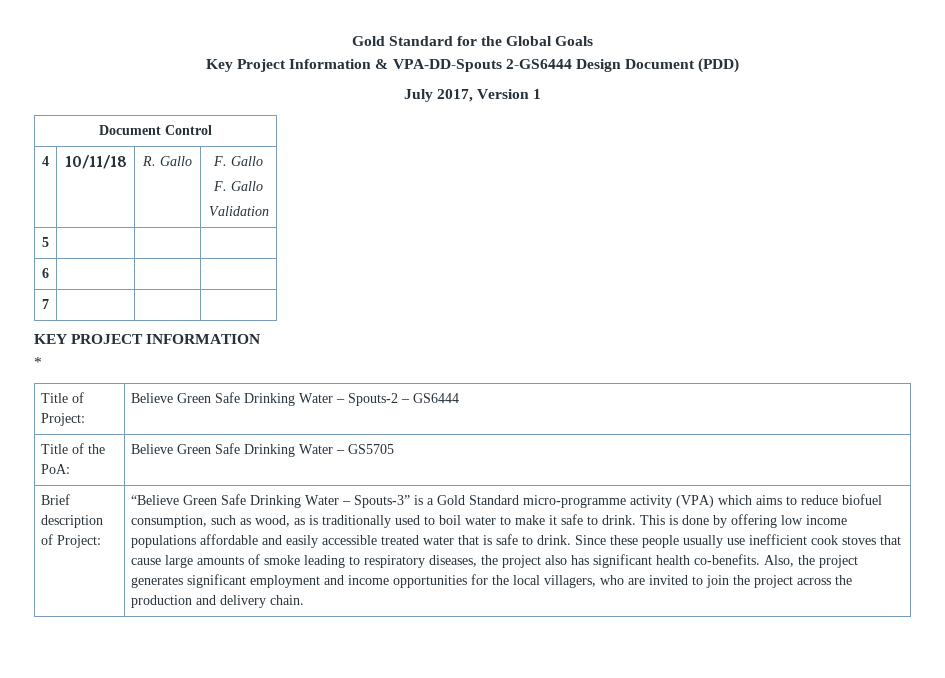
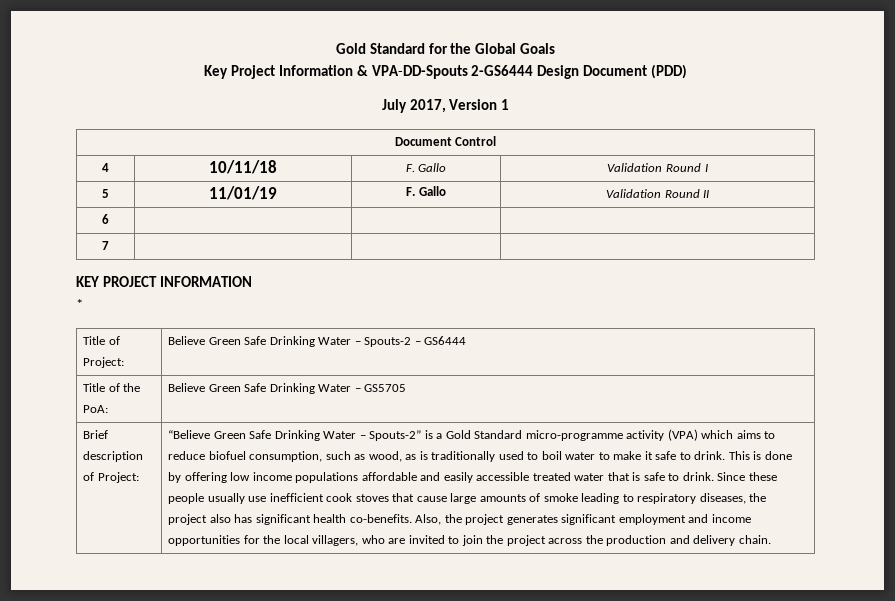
- 4 | 10/11/18 | R. Gallo | F. Gallo
- F. Gallo
- Validation
- 5 | | |
+ 4 | 10/11/18 | F. Gallo | Validation Round I
+ 5 | 11/01/19 | F. Gallo | Validation Round II
- “Believe Green Safe Drinking Water – Spouts-3” is a Gold Standard micro-programme activity (VPA) which aims to reduce biofuel consumption, such as wood, as is traditionally used to boil water to make it safe to drink.
+ “Believe Green Safe Drinking Water – Spouts-2” is a Gold Standard micro-programme activity (VPA) which aims to reduce biofuel consumption, such as wood, as is traditionally used to boil water to make it safe to drink.

